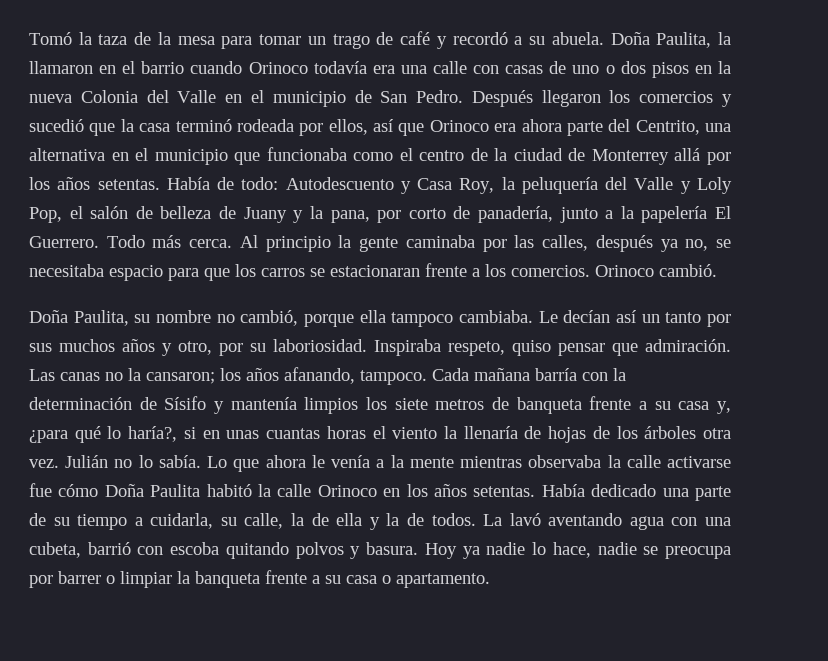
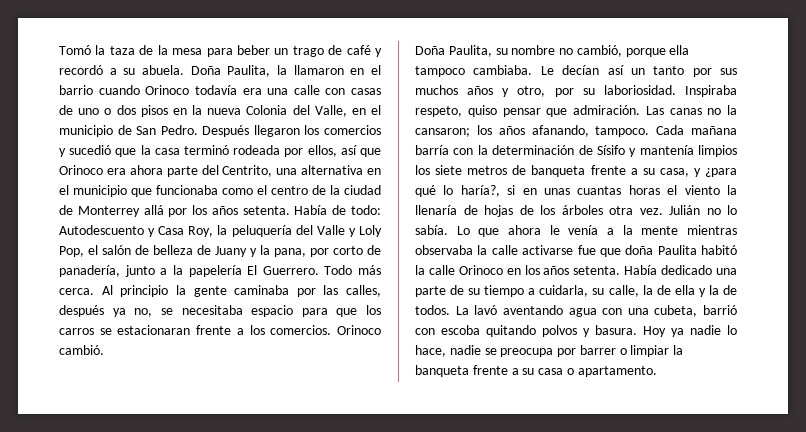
- Tomó la taza de la mesa para tomar un trago de café y recordó a su abuela.
+ Tomó la taza de la mesa para beber un trago de café y recordó a su abuela.
- Doña Paulita, la llamaron en el barrio cuando Orinoco todavía era una calle con casas de uno o dos pisos en la nueva Colonia del Valle en el municipio de San Pedro.
+ Doña Paulita, la llamaron en el barrio cuando Orinoco todavía era una calle con casas de uno o dos pisos en la nueva Colonia del Valle, en el municipio de San Pedro.
- Después llegaron los comercios y sucedió que la casa terminó rodeada por ellos, así que Orinoco era ahora parte del Centrito, una alternativa en el municipio que funcionaba como el centro de la ciudad de Monterrey allá por los años setentas.
+ Después llegaron los comercios y sucedió que la casa terminó rodeada por ellos, así que Orinoco era ahora parte del Centrito, una alternativa en el municipio que funcionaba como el centro de la ciudad de Monterrey allá por los años setenta.
- Cada mañana barría con la determinación de Sísifo y mantenía limpios los siete metros de banqueta frente a su casa y, ¿para qué lo haría?, si en unas cuantas horas el viento la llenaría de hojas de los árboles otra vez.
+ Cada mañana barría con la determinación de Sísifo y mantenía limpios los siete metros de banqueta frente a su casa, y ¿para qué lo haría?, si en unas cuantas horas el viento la llenaría de hojas de los árboles otra vez.
- Lo que ahora le venía a la mente mientras observaba la calle activarse fue cómo Doña Paulita habitó la calle Orinoco en los años setentas.
+ Lo que ahora le venía a la mente mientras observaba la calle activarse fue que doña Paulita habitó la calle Orinoco en los años setenta.

